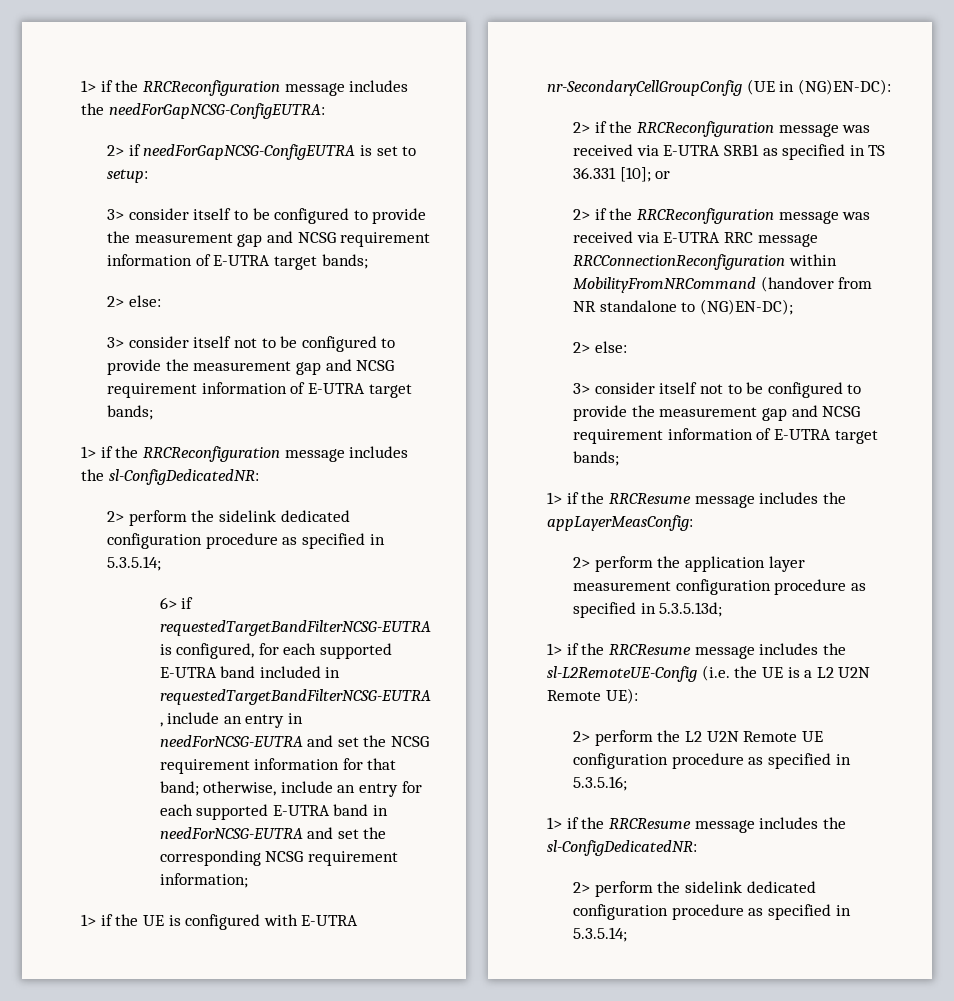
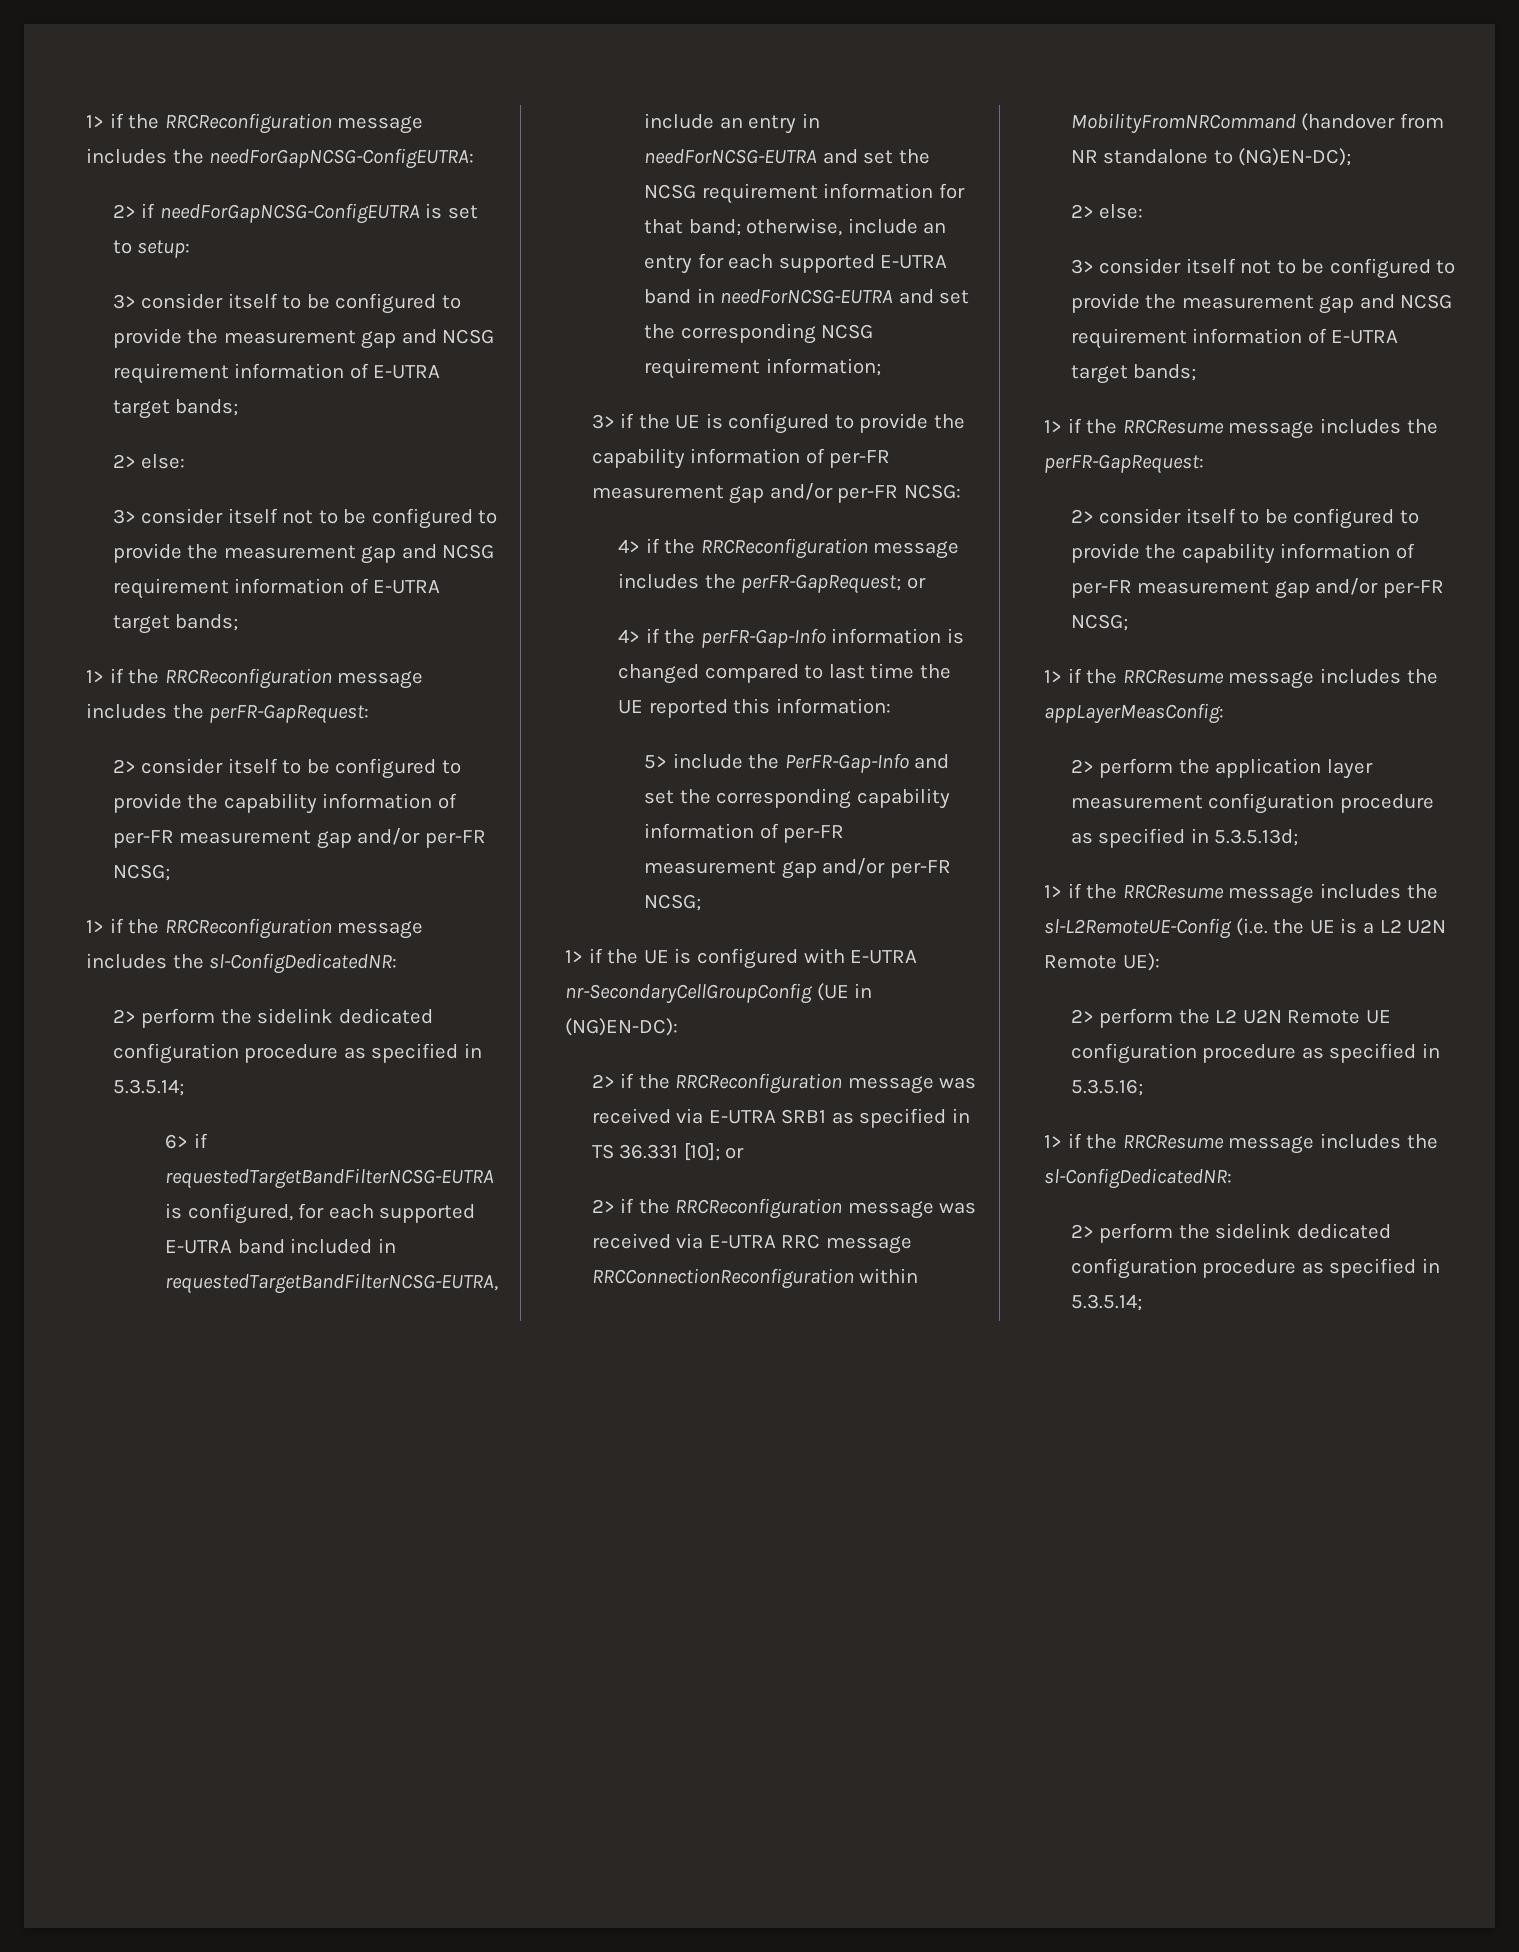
+ 1> if the RRCReconfiguration message includes the perFR-GapRequest:
+ 2> consider itself to be configured to provide the capability information of per-FR measurement gap and/or per-FR NCSG;
+ 3> if the UE is configured to provide the capability information of per-FR measurement gap and/or per-FR NCSG:
+ 4> if the RRCReconfiguration message includes the perFR-GapRequest; or
+ 4> if the perFR-Gap-Info information is changed compared to last time the UE reported this information:
+ 5> include the PerFR-Gap-Info and set the corresponding capability information of per-FR measurement gap and/or per-FR NCSG;
+ 1> if the RRCResume message includes the perFR-GapRequest:
+ 2> consider itself to be configured to provide the capability information of per-FR measurement gap and/or per-FR NCSG;

